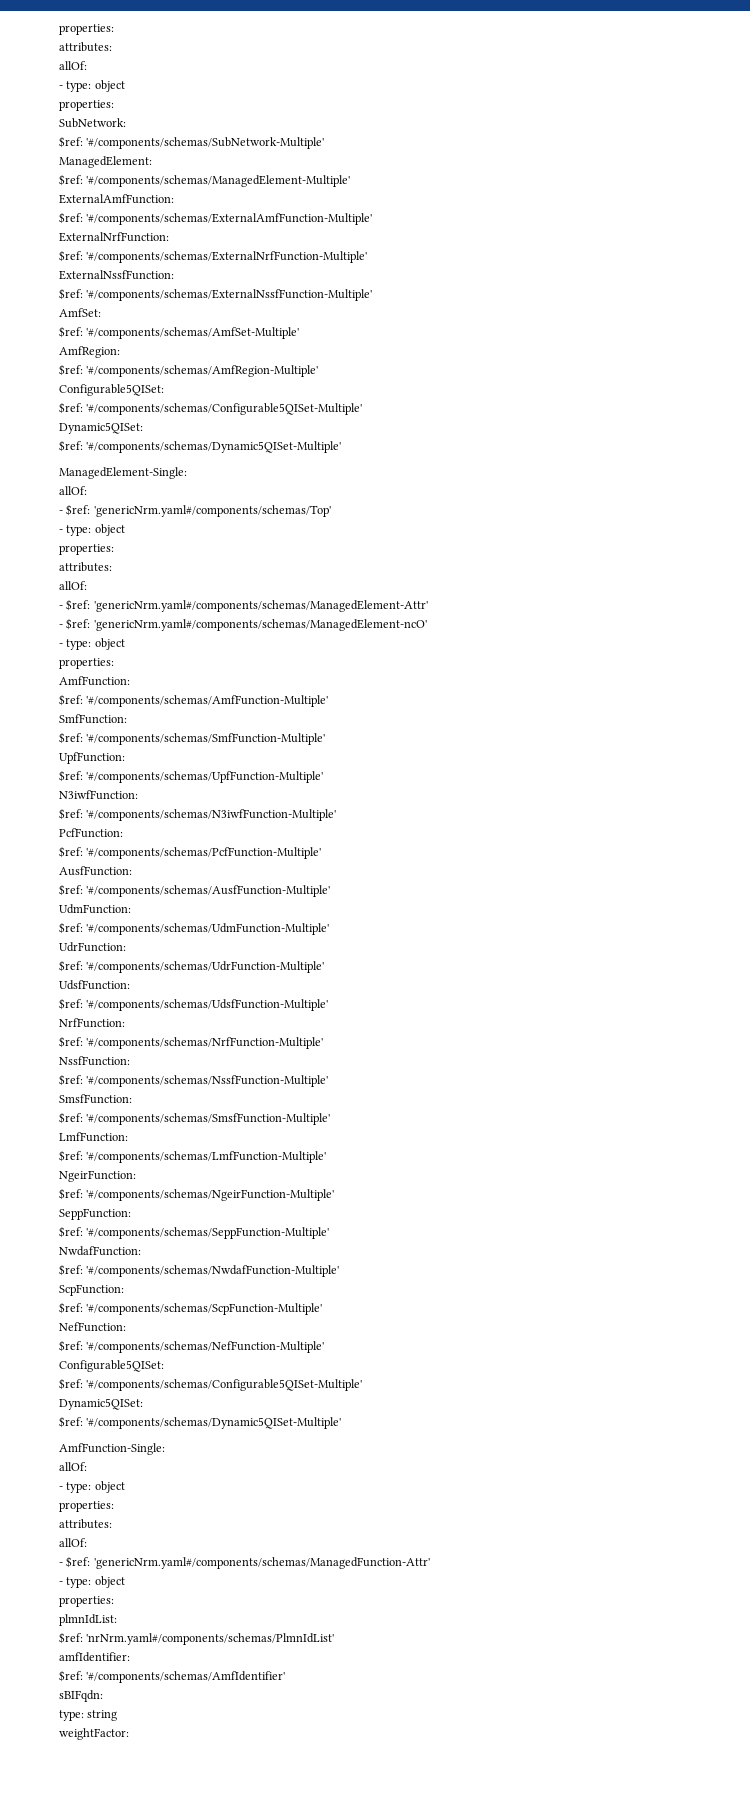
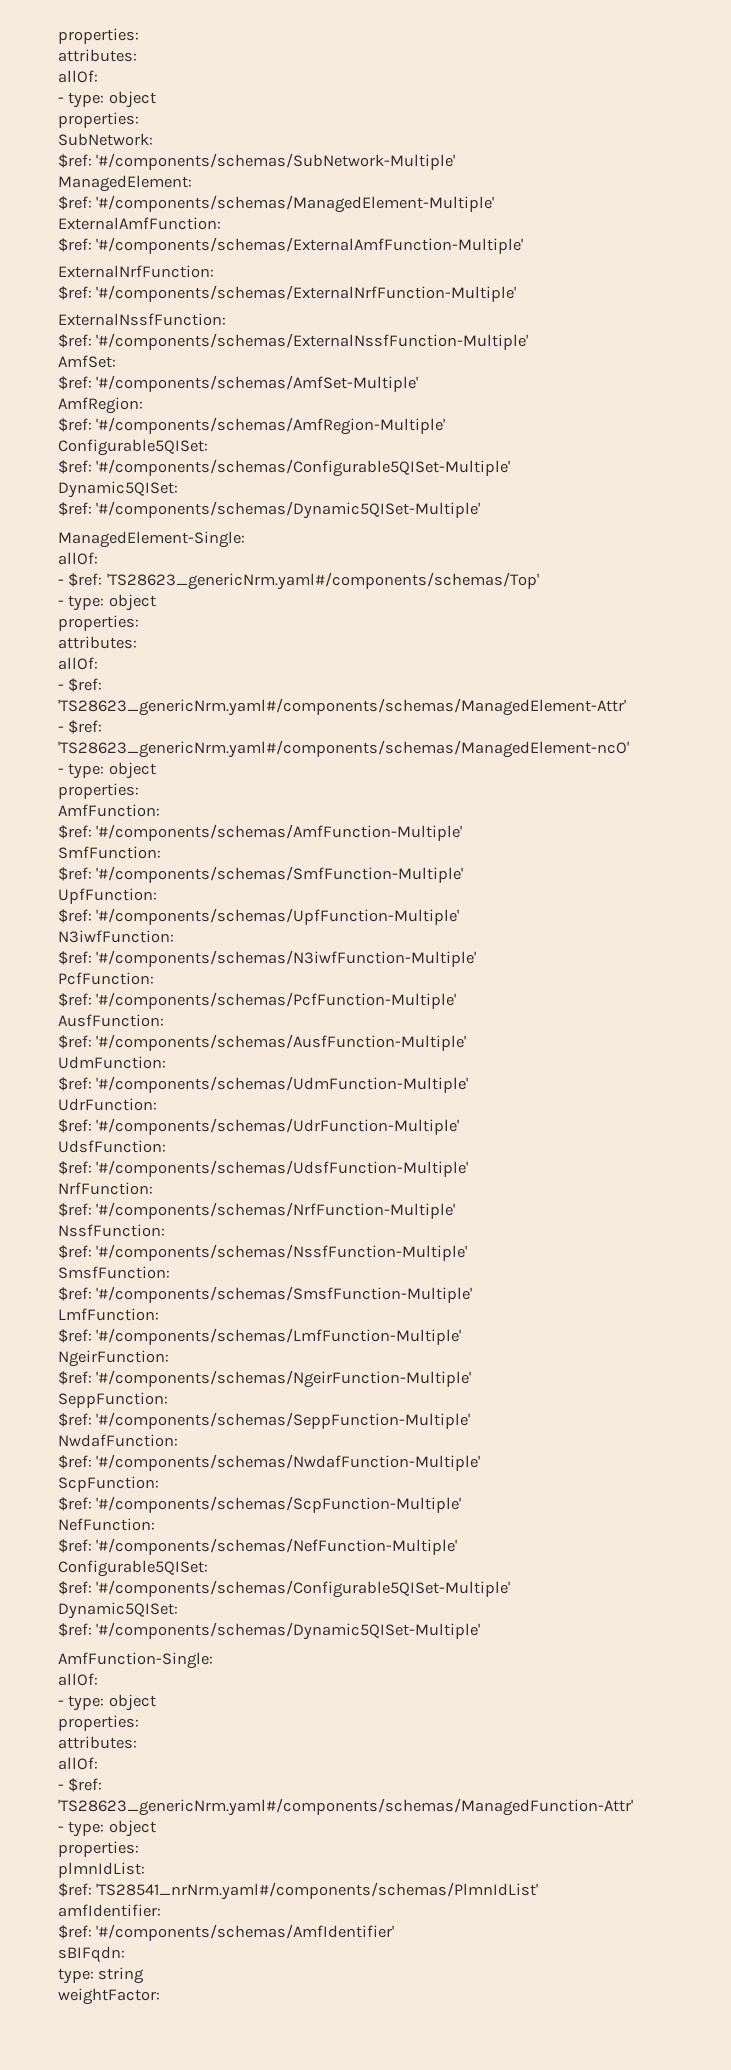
- - $ref: 'genericNrm.yaml#/components/schemas/Top'
+ - $ref: 'TS28623_genericNrm.yaml#/components/schemas/Top'
  - type: object
  properties:
  attributes:
  allOf:
- - $ref: 'genericNrm.yaml#/components/schemas/ManagedElement-Attr'
- - $ref: 'genericNrm.yaml#/components/schemas/ManagedElement-ncO'
+ - $ref: 'TS28623_genericNrm.yaml#/components/schemas/ManagedElement-Attr'
+ - $ref: 'TS28623_genericNrm.yaml#/components/schemas/ManagedElement-ncO'
- - $ref: 'genericNrm.yaml#/components/schemas/ManagedFunction-Attr'
+ - $ref: 'TS28623_genericNrm.yaml#/components/schemas/ManagedFunction-Attr'
- $ref: 'nrNrm.yaml#/components/schemas/PlmnIdList'
+ $ref: 'TS28541_nrNrm.yaml#/components/schemas/PlmnIdList'

